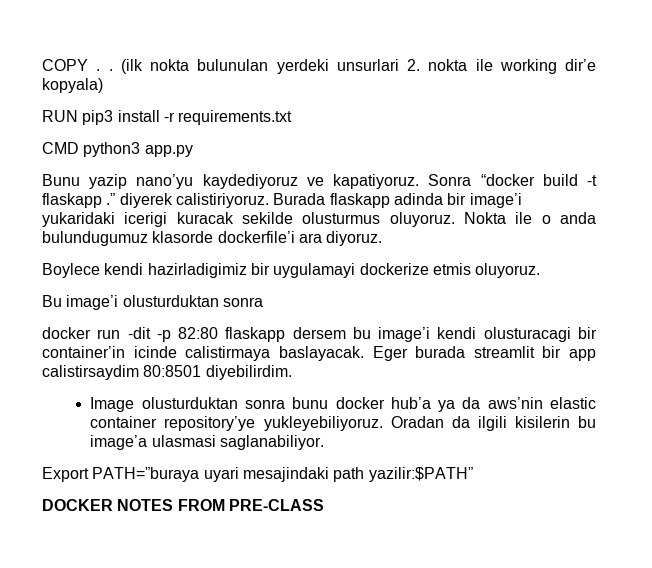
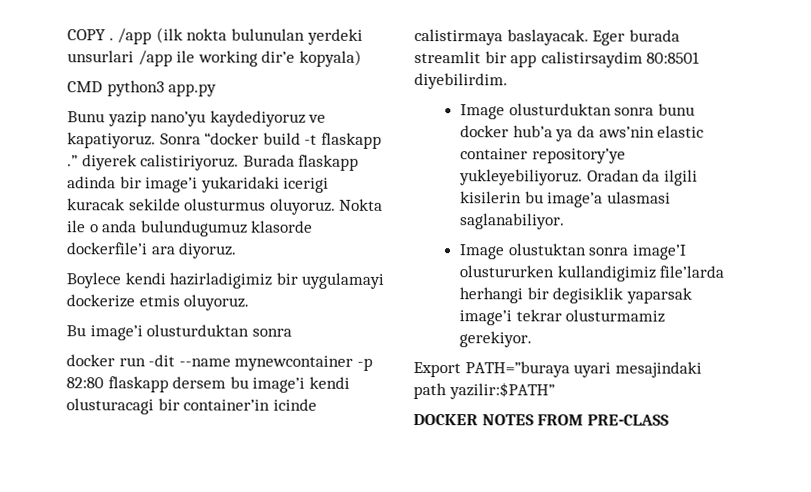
- COPY . . (ilk nokta bulunulan yerdeki unsurlari 2. nokta ile working dir’e kopyala)
+ COPY . /app (ilk nokta bulunulan yerdeki unsurlari /app ile working dir’e kopyala)
- RUN pip3 install -r requirements.txt
- docker run -dit -p 82:80 flaskapp dersem bu image’i kendi olusturacagi bir container’in icinde calistirmaya baslayacak.
+ docker run -dit --name mynewcontainer -p 82:80 flaskapp dersem bu image’i kendi olusturacagi bir container’in icinde calistirmaya baslayacak.
+ Image olustuktan sonra image’I olustururken kullandigimiz file’larda herhangi bir degisiklik yaparsak image’i tekrar olusturmamiz gerekiyor.

